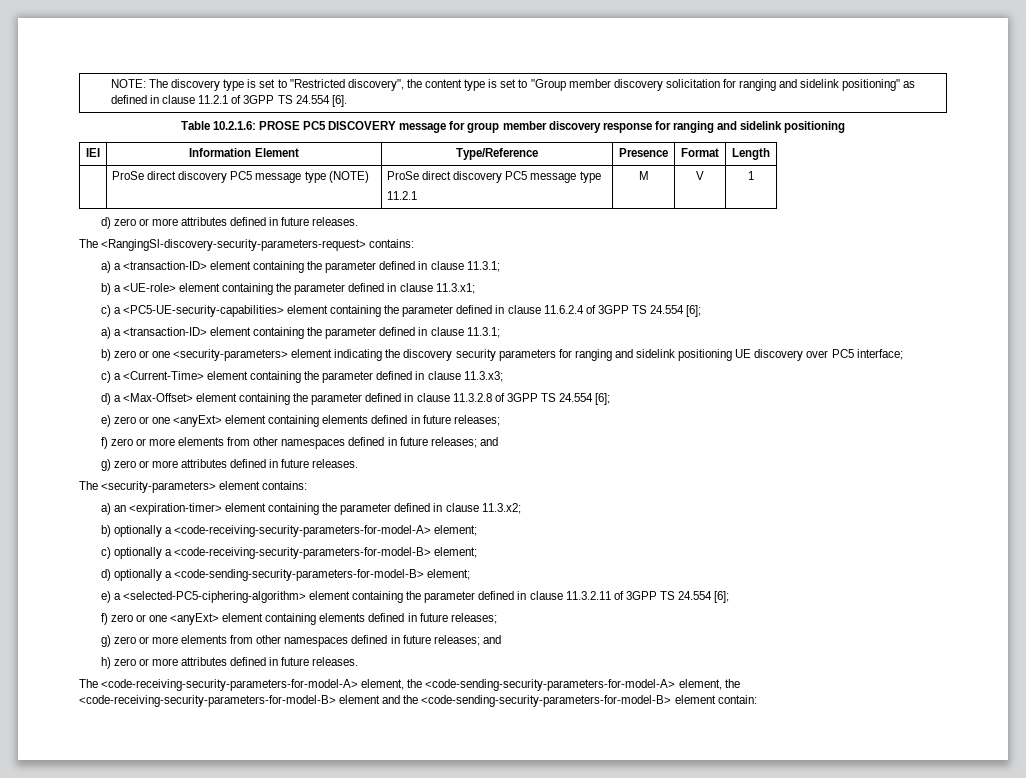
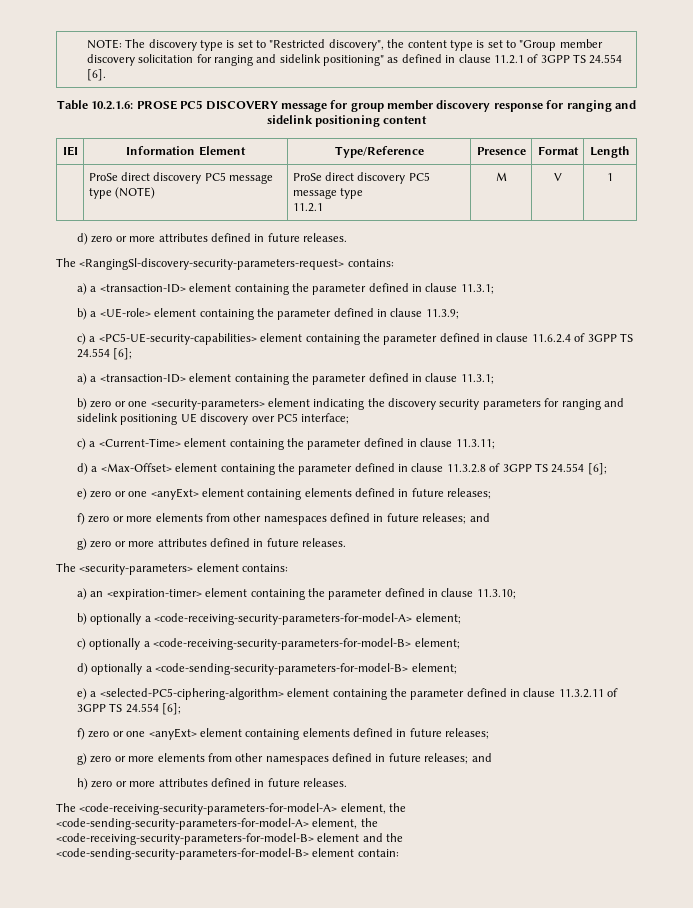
- Table 10.2.1.6: PROSE PC5 DISCOVERY message for group member discovery response for ranging and sidelink positioning
+ Table 10.2.1.6: PROSE PC5 DISCOVERY message for group member discovery response for ranging and sidelink positioning content
- b) a <UE-role> element containing the parameter defined in clause 11.3.x1;
+ b) a <UE-role> element containing the parameter defined in clause 11.3.9;
- c) a <Current-Time> element containing the parameter defined in clause 11.3.x3;
+ c) a <Current-Time> element containing the parameter defined in clause 11.3.11;
- a) an <expiration-timer> element containing the parameter defined in clause 11.3.x2;
+ a) an <expiration-timer> element containing the parameter defined in clause 11.3.10;

